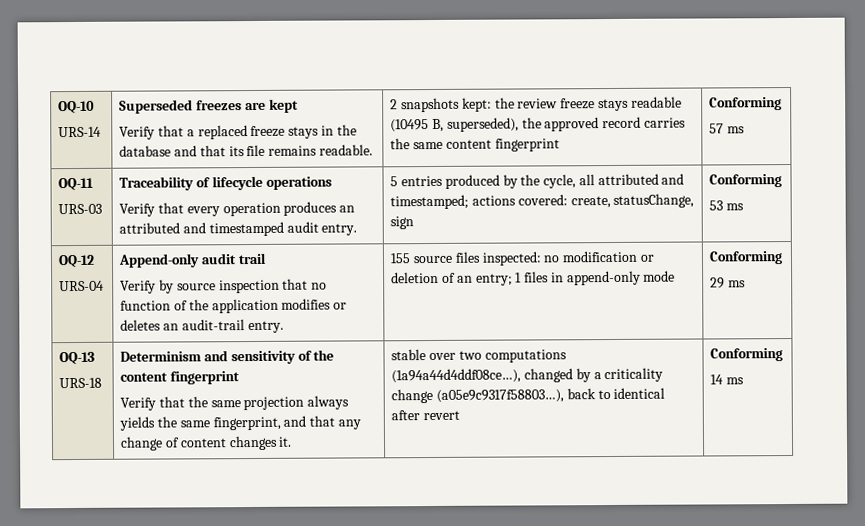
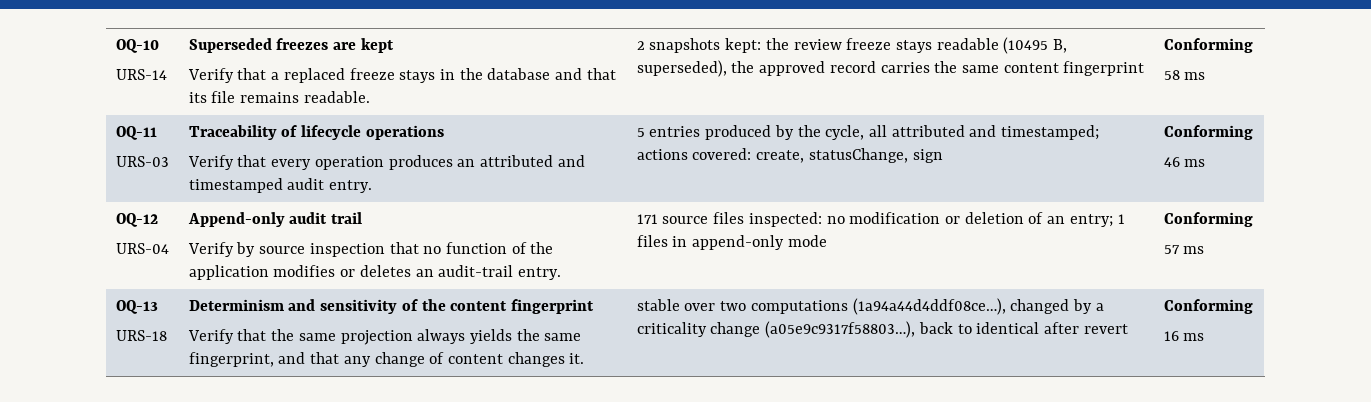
- 57 ms
+ 58 ms
  OQ-11
  URS-03 | Traceability of lifecycle operations
  Verify that every operation produces an attributed and timestamped audit entry. | 5 entries produced by the cycle, all attributed and timestamped; actions covered: create, statusChange, sign | Conforming
- 53 ms
+ 46 ms
  OQ-12
  URS-04 | Append-only audit trail
- Verify by source inspection that no function of the application modifies or deletes an audit-trail entry. | 155 source files inspected: no modification or deletion of an entry; 1 files in append-only mode | Conforming
- 29 ms
+ Verify by source inspection that no function of the application modifies or deletes an audit-trail entry. | 171 source files inspected: no modification or deletion of an entry; 1 files in append-only mode | Conforming
+ 57 ms
- 14 ms
+ 16 ms

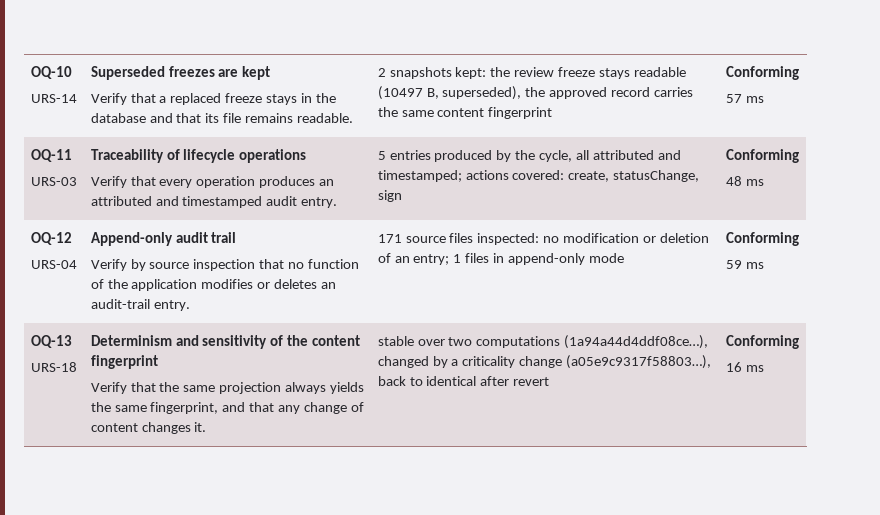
- 2 snapshots kept: the review freeze stays readable (10495 B, superseded), the approved record carries the same content fingerprint
+ 2 snapshots kept: the review freeze stays readable (10497 B, superseded), the approved record carries the same content fingerprint
- 58 ms
+ 57 ms
  OQ-11
  URS-03 | Traceability of lifecycle operations
  Verify that every operation produces an attributed and timestamped audit entry. | 5 entries produced by the cycle, all attributed and timestamped; actions covered: create, statusChange, sign | Conforming
- 46 ms
+ 48 ms
  OQ-12
  URS-04 | Append-only audit trail
  Verify by source inspection that no function of the application modifies or deletes an audit-trail entry. | 171 source files inspected: no modification or deletion of an entry; 1 files in append-only mode | Conforming
- 57 ms
+ 59 ms

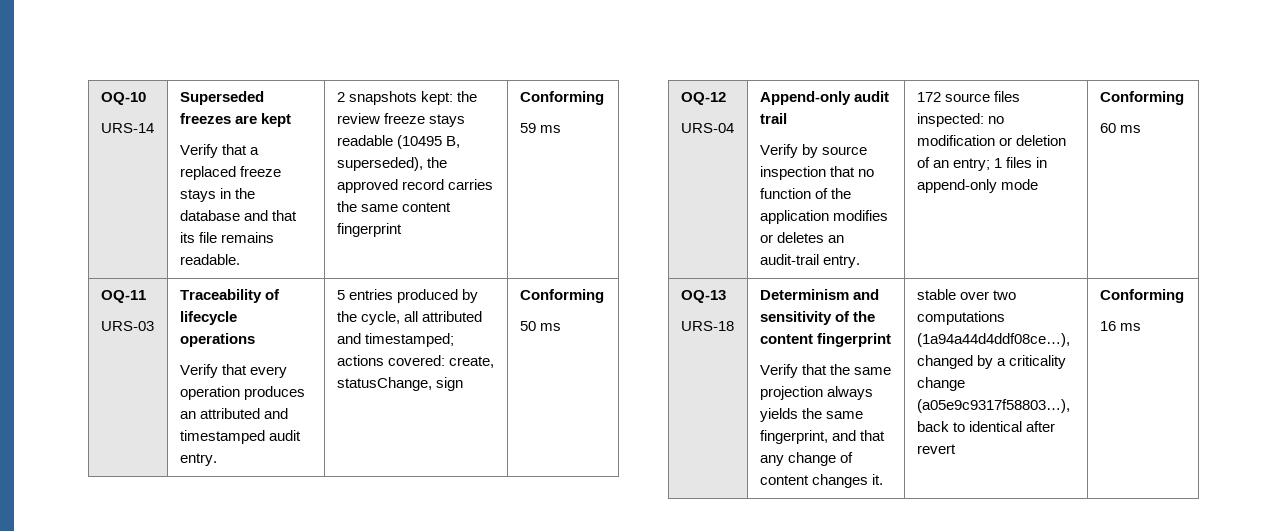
- 2 snapshots kept: the review freeze stays readable (10497 B, superseded), the approved record carries the same content fingerprint
+ 2 snapshots kept: the review freeze stays readable (10495 B, superseded), the approved record carries the same content fingerprint
- 57 ms
+ 59 ms
  OQ-11
  URS-03 | Traceability of lifecycle operations
  Verify that every operation produces an attributed and timestamped audit entry. | 5 entries produced by the cycle, all attributed and timestamped; actions covered: create, statusChange, sign | Conforming
- 48 ms
+ 50 ms
  OQ-12
  URS-04 | Append-only audit trail
- Verify by source inspection that no function of the application modifies or deletes an audit-trail entry. | 171 source files inspected: no modification or deletion of an entry; 1 files in append-only mode | Conforming
- 59 ms
+ Verify by source inspection that no function of the application modifies or deletes an audit-trail entry. | 172 source files inspected: no modification or deletion of an entry; 1 files in append-only mode | Conforming
+ 60 ms

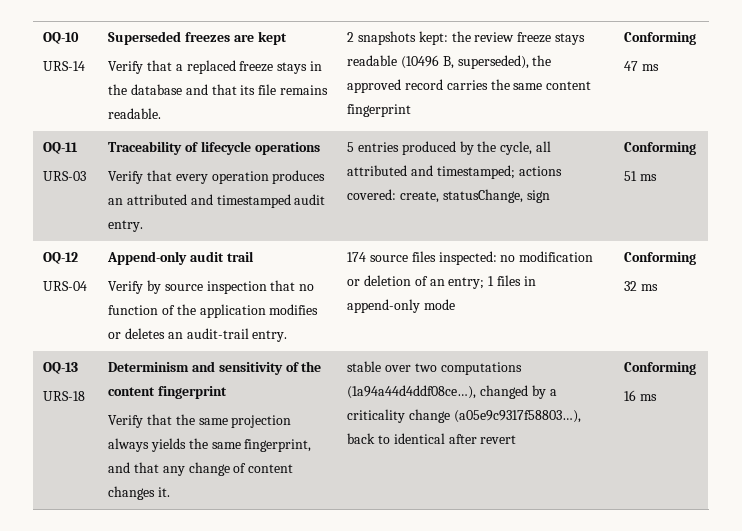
- 2 snapshots kept: the review freeze stays readable (10495 B, superseded), the approved record carries the same content fingerprint
+ 2 snapshots kept: the review freeze stays readable (10496 B, superseded), the approved record carries the same content fingerprint
- 59 ms
+ 47 ms
  OQ-11
  URS-03 | Traceability of lifecycle operations
  Verify that every operation produces an attributed and timestamped audit entry. | 5 entries produced by the cycle, all attributed and timestamped; actions covered: create, statusChange, sign | Conforming
- 50 ms
+ 51 ms
  OQ-12
  URS-04 | Append-only audit trail
- Verify by source inspection that no function of the application modifies or deletes an audit-trail entry. | 172 source files inspected: no modification or deletion of an entry; 1 files in append-only mode | Conforming
- 60 ms
+ Verify by source inspection that no function of the application modifies or deletes an audit-trail entry. | 174 source files inspected: no modification or deletion of an entry; 1 files in append-only mode | Conforming
+ 32 ms

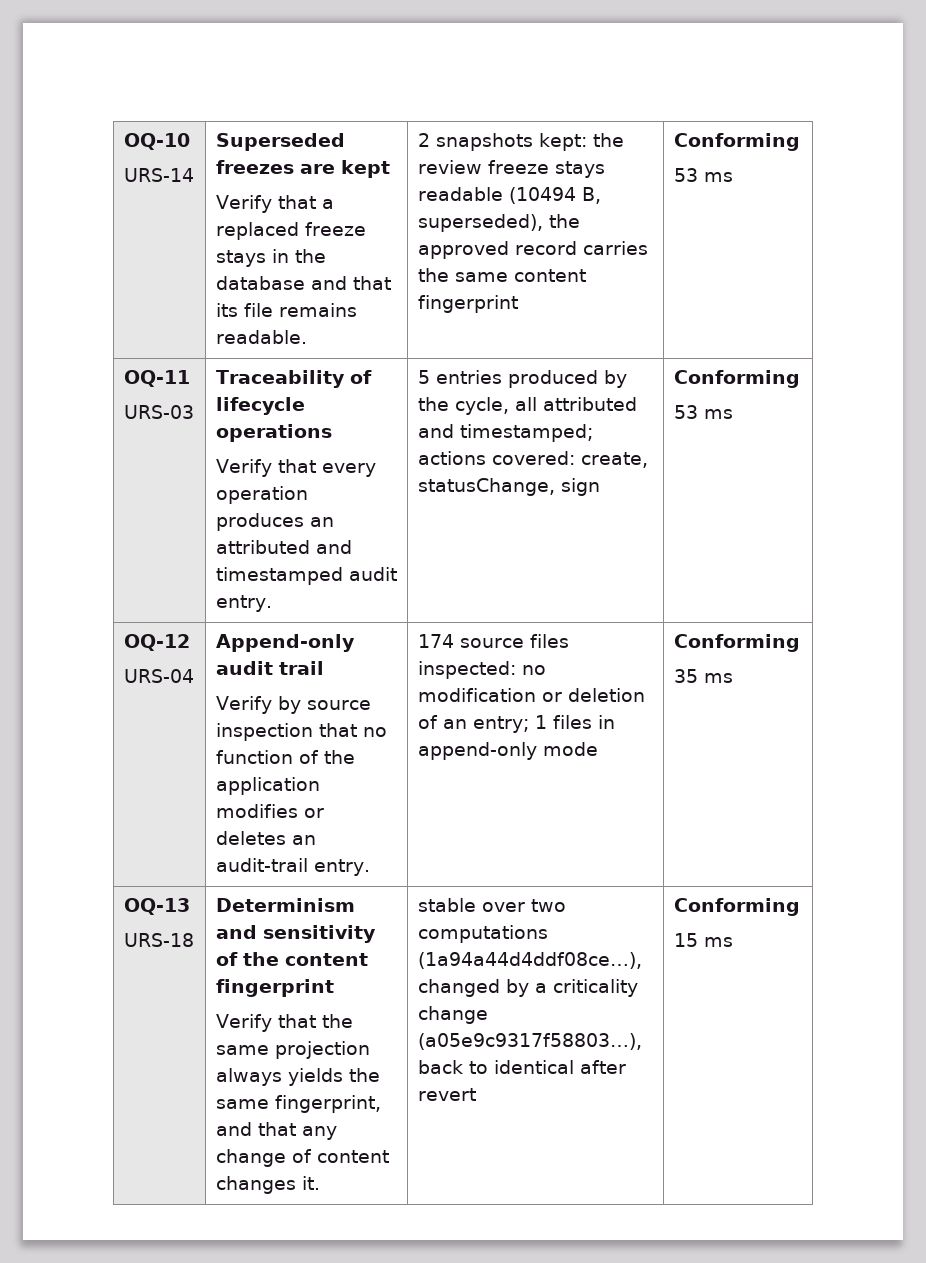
- 2 snapshots kept: the review freeze stays readable (10496 B, superseded), the approved record carries the same content fingerprint | Conforming
- 47 ms
+ 2 snapshots kept: the review freeze stays readable (10494 B, superseded), the approved record carries the same content fingerprint | Conforming
+ 53 ms
  OQ-11
  URS-03 | Traceability of lifecycle operations
  Verify that every operation produces an attributed and timestamped audit entry. | 5 entries produced by the cycle, all attributed and timestamped; actions covered: create, statusChange, sign | Conforming
- 51 ms
+ 53 ms
  OQ-12
  URS-04 | Append-only audit trail
  Verify by source inspection that no function of the application modifies or deletes an audit-trail entry. | 174 source files inspected: no modification or deletion of an entry; 1 files in append-only mode | Conforming
- 32 ms
+ 35 ms
- 16 ms
+ 15 ms

